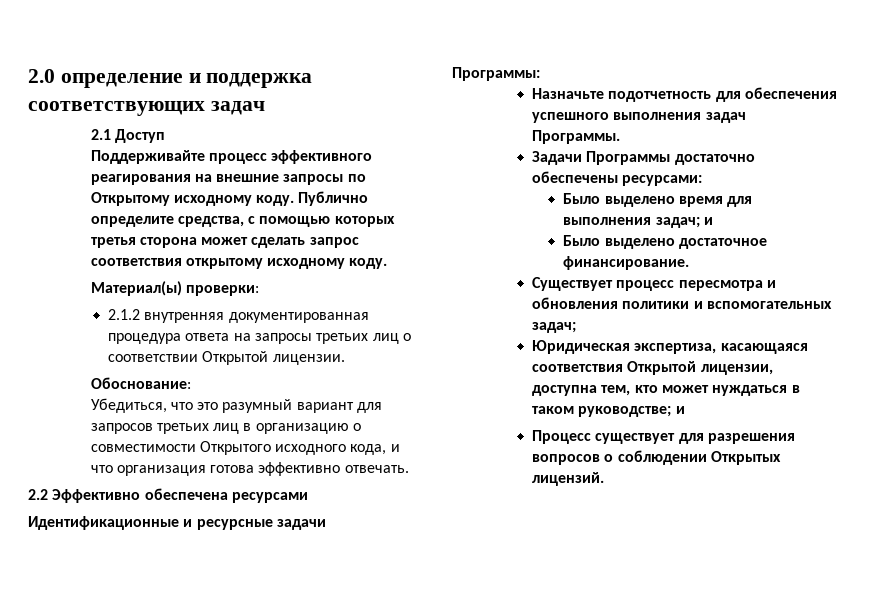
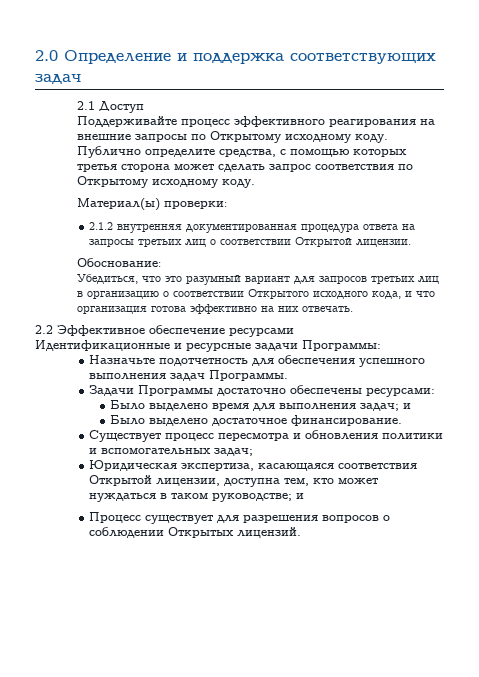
- 2.0 определение и поддержка соответствующих задач
+ 2.0 Определение и поддержка соответствующих задач
- Публично определите средства, с помощью которых третья сторона может сделать запрос соответствия открытому исходному коду.
+ Публично определите средства, с помощью которых третья сторона может сделать запрос соответствия по Открытому исходному коду.
- Убедиться, что это разумный вариант для запросов третьих лиц в организацию о совместимости Открытого исходного кода, и что организация готова эффективно отвечать.
+ Убедиться, что это разумный вариант для запросов третьих лиц в организацию о соответствии Открытого исходного кода, и что организация готова эффективно на них отвечать.
- 2.2 Эффективно обеспечена ресурсами
+ 2.2 Эффективное обеспечение ресурсами

